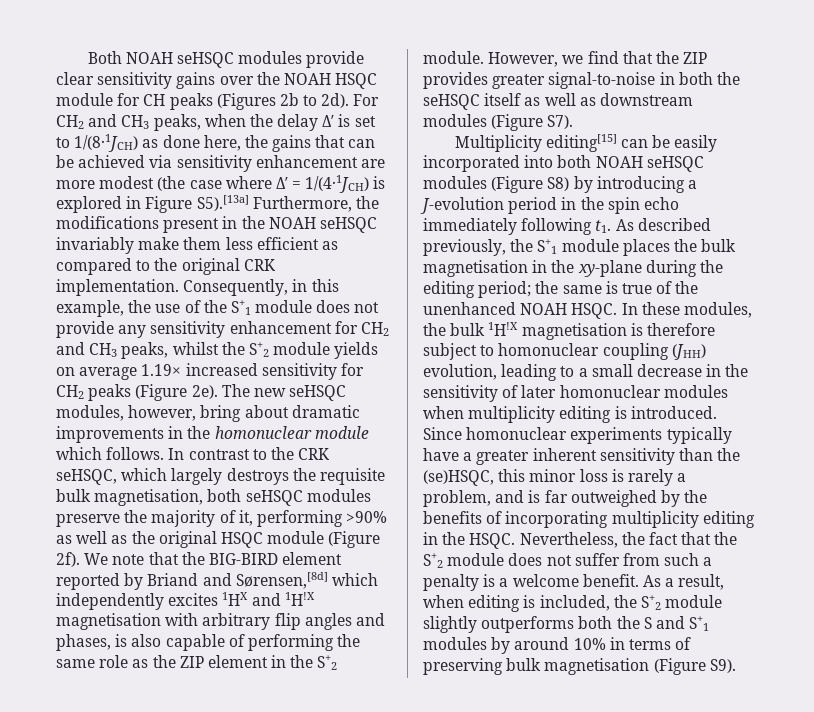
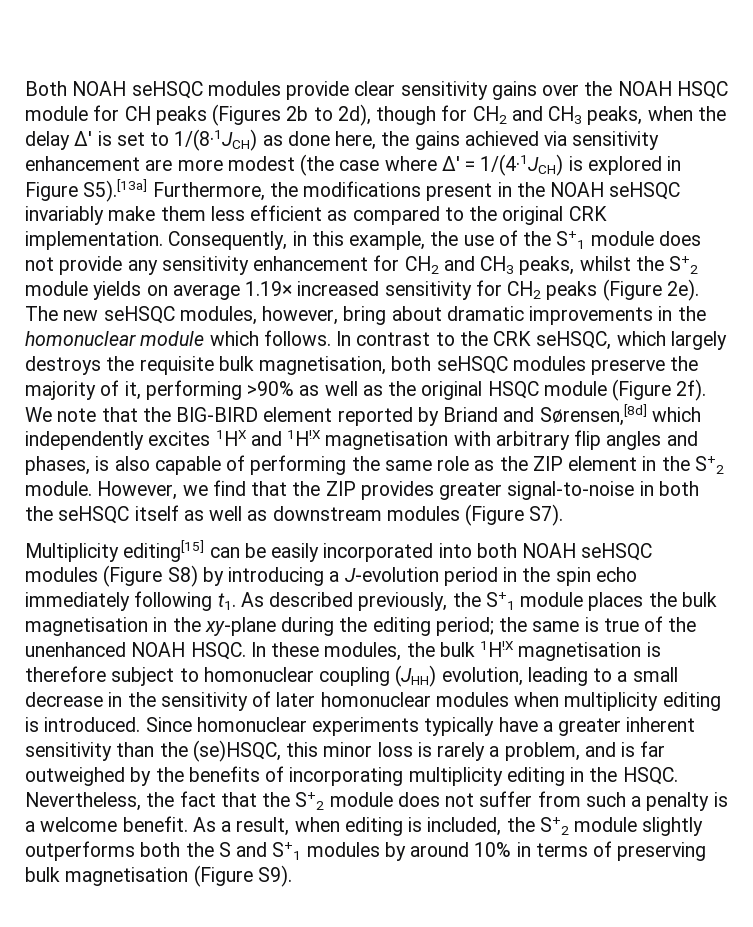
- Both NOAH seHSQC modules provide clear sensitivity gains over the NOAH HSQC module for CH peaks (Figures 2b to 2d). For CH2 and CH3 peaks, when the delay Δ′ is set to 1/(8·1JCH) as done here, the gains that can be achieved via sensitivity enhancement are more modest (the case where Δ′ = 1/(4·1JCH) is explored in Figure S5).[13a] Furthermore, the modifications present in the NOAH seHSQC invariably make them less efficient as compared to the original CRK implementation.
+ Both NOAH seHSQC modules provide clear sensitivity gains over the NOAH HSQC module for CH peaks (Figures 2b to 2d), though for CH2 and CH3 peaks, when the delay Δ′ is set to 1/(8·1JCH) as done here, the gains achieved via sensitivity enhancement are more modest (the case where Δ′ = 1/(4·1JCH) is explored in Figure S5).[13a] Furthermore, the modifications present in the NOAH seHSQC invariably make them less efficient as compared to the original CRK implementation.

